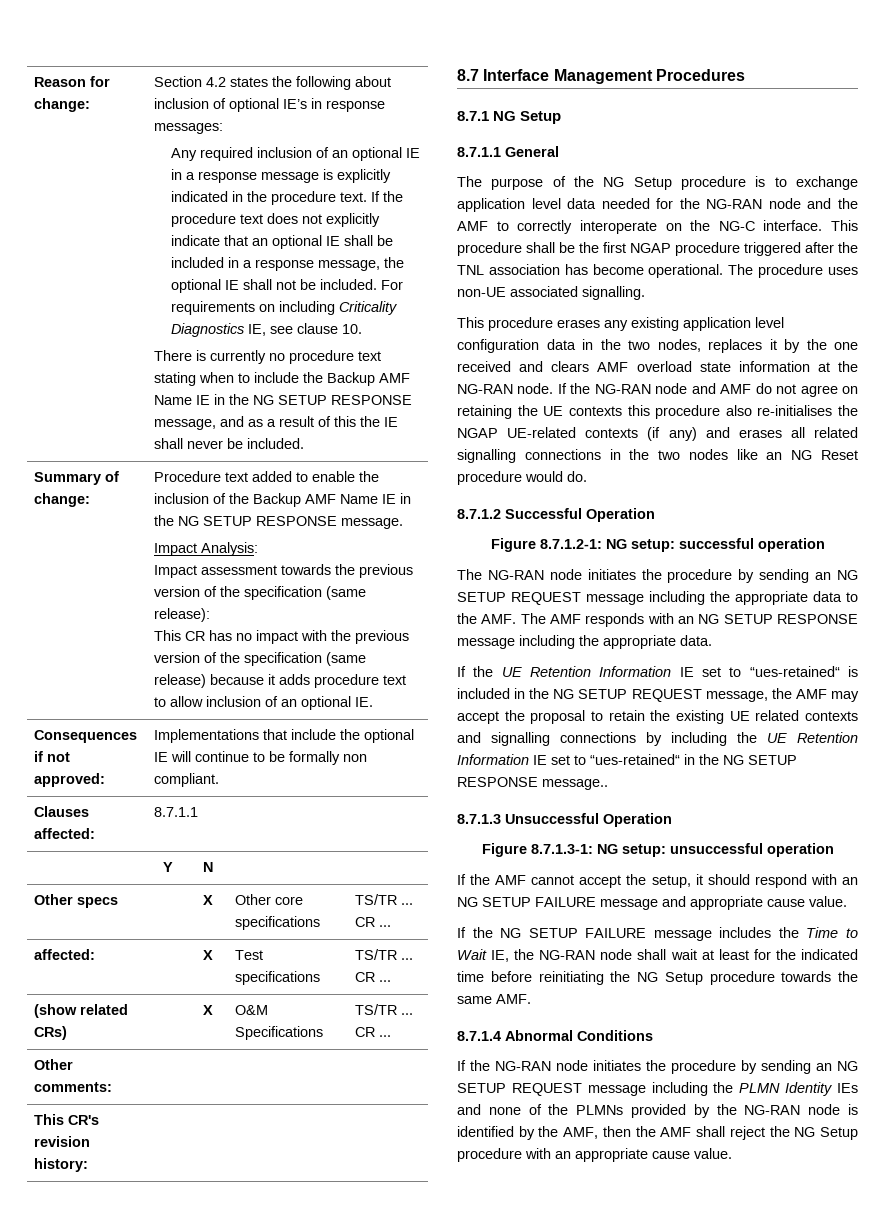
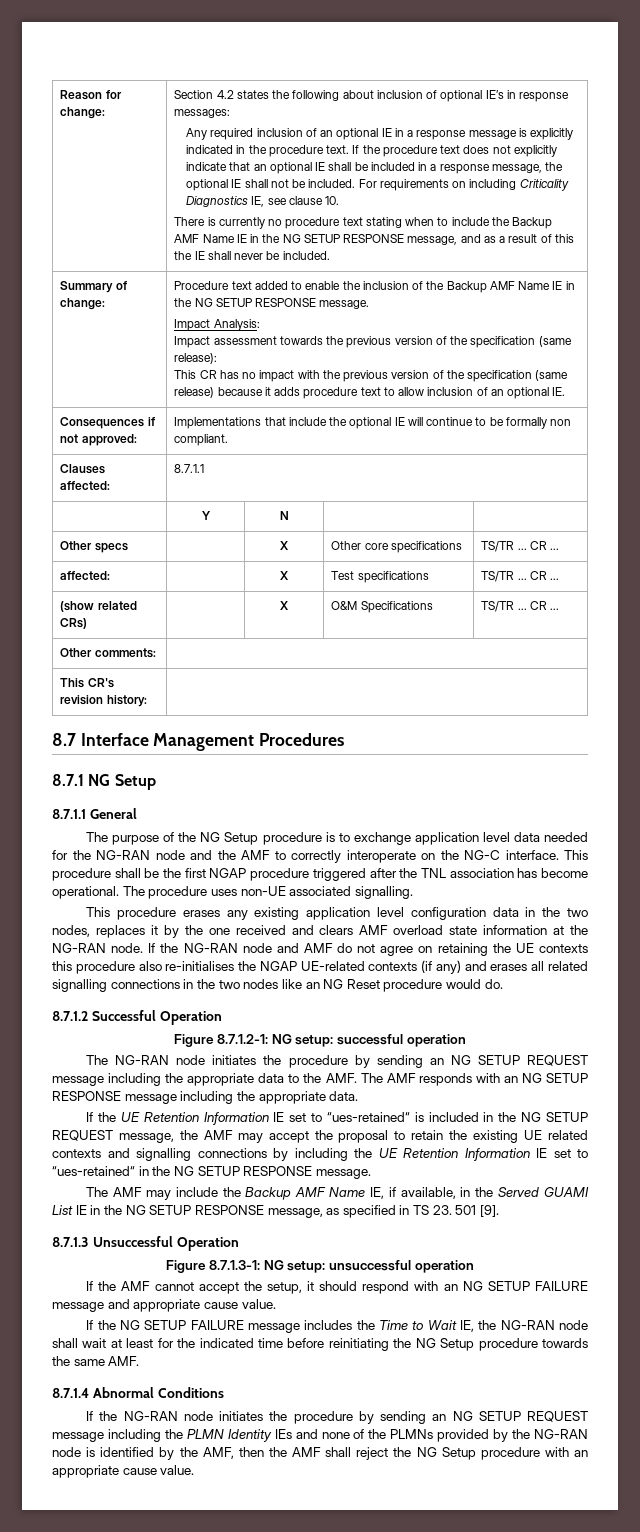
- If the UE Retention Information IE set to “ues-retained“ is included in the NG SETUP REQUEST message, the AMF may accept the proposal to retain the existing UE related contexts and signalling connections by including the UE Retention Information IE set to “ues-retained“ in the NG SETUP RESPONSE message..
+ If the UE Retention Information IE set to “ues-retained“ is included in the NG SETUP REQUEST message, the AMF may accept the proposal to retain the existing UE related contexts and signalling connections by including the UE Retention Information IE set to “ues-retained“ in the NG SETUP RESPONSE message.
+ The AMF may include the Backup AMF Name IE, if available, in the Served GUAMI List IE in the NG SETUP RESPONSE message, as specified in TS 23. 501 [9].

